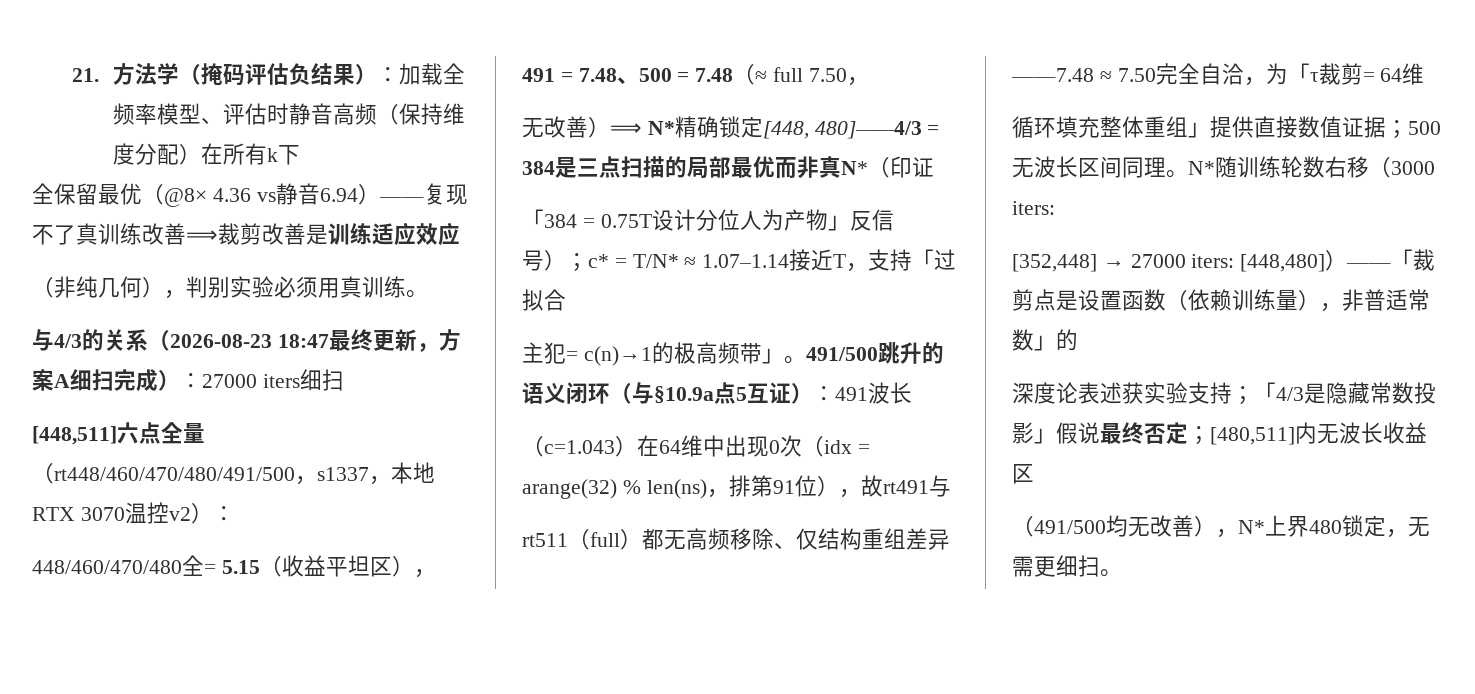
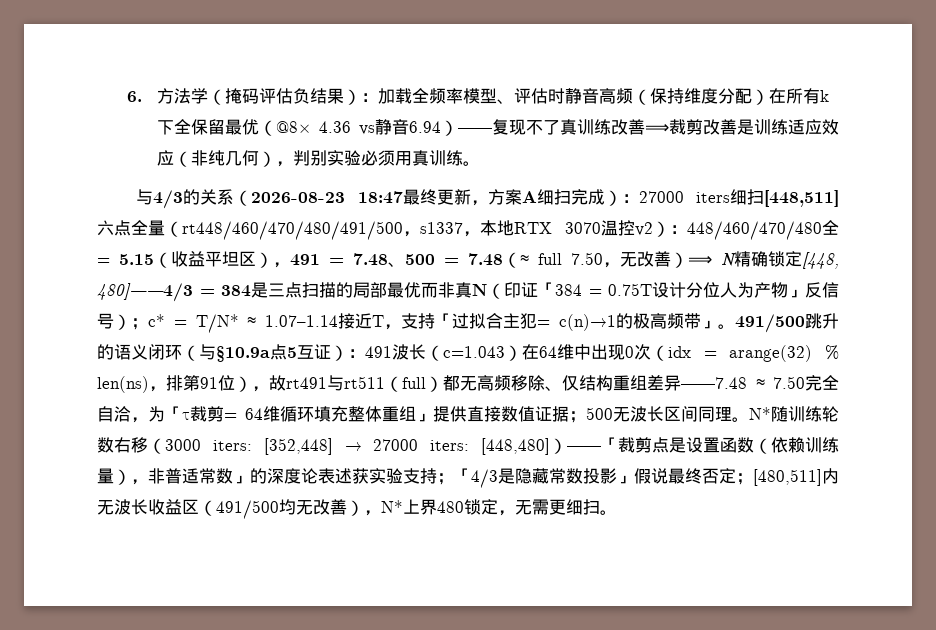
- 21.方法学（掩码评估负结果）：加载全频率模型、评估时静音高频（保持维度分配）在所有k下
- 全保留最优（@8× 4.36 vs静音6.94）——复现不了真训练改善⟹裁剪改善是训练适应效应
- （非纯几何），判别实验必须用真训练。
+ 6.方法学（掩码评估负结果）：加载全频率模型、评估时静音高频（保持维度分配）在所有k下全保留最优（@8× 4.36 vs静音6.94）——复现不了真训练改善⟹裁剪改善是训练适应效应（非纯几何），判别实验必须用真训练。
- 27000 iters细扫
- [448,511]六点全量（rt448/460/470/480/491/500，s1337，本地RTX 3070温控v2）：
- 448/460/470/480全= 5.15（收益平坦区），491 = 7.48、500 = 7.48（≈ full 7.50，
- 无改善）⟹ N*精确锁定[448, 480]——4/3 = 384是三点扫描的局部最优而非真N*（印证
- 「384 = 0.75T设计分位人为产物」反信号）；
+ 27000 iters细扫[448,511]六点全量（rt448/460/470/480/491/500，s1337，本地RTX 3070温控v2）：448/460/470/480全= 5.15（收益平坦区），491 = 7.48、500 = 7.48（≈ full 7.50，无改善）⟹ N精确锁定[448, 480]——4/3 = 384是三点扫描的局部最优而非真N（印证「384 = 0.75T设计分位人为产物」反信号）；
- c* = T/N* ≈ 1.07–1.14接近T，支持「过拟合
- 主犯= c(n)→1的极高频带」。
+ c* = T/N* ≈ 1.07–1.14接近T，支持「过拟合主犯= c(n)→1的极高频带」。
- 491波长
- （c=1.043）在64维中出现0次（idx = arange(32) % len(ns)，排第91位），故rt491与
- rt511（full）都无高频移除、仅结构重组差异——7.48 ≈ 7.50完全自洽，为「τ裁剪= 64维
- 循环填充整体重组」提供直接数值证据；
+ 491波长（c=1.043）在64维中出现0次（idx = arange(32) % len(ns)，排第91位），故rt491与rt511（full）都无高频移除、仅结构重组差异——7.48 ≈ 7.50完全自洽，为「τ裁剪= 64维循环填充整体重组」提供直接数值证据；
- N*随训练轮数右移（3000 iters:
- [352,448] → 27000 iters: [448,480]）——「裁剪点是设置函数（依赖训练量），非普适常数」的
- 深度论表述获实验支持；「4/3是隐藏常数投影」假说最终否定；[480,511]内无波长收益区
- （491/500均无改善），N*上界480锁定，无需更细扫。
+ N*随训练轮数右移（3000 iters: [352,448] → 27000 iters: [448,480]）——「裁剪点是设置函数（依赖训练量），非普适常数」的深度论表述获实验支持；「4/3是隐藏常数投影」假说最终否定；[480,511]内无波长收益区（491/500均无改善），N*上界480锁定，无需更细扫。

